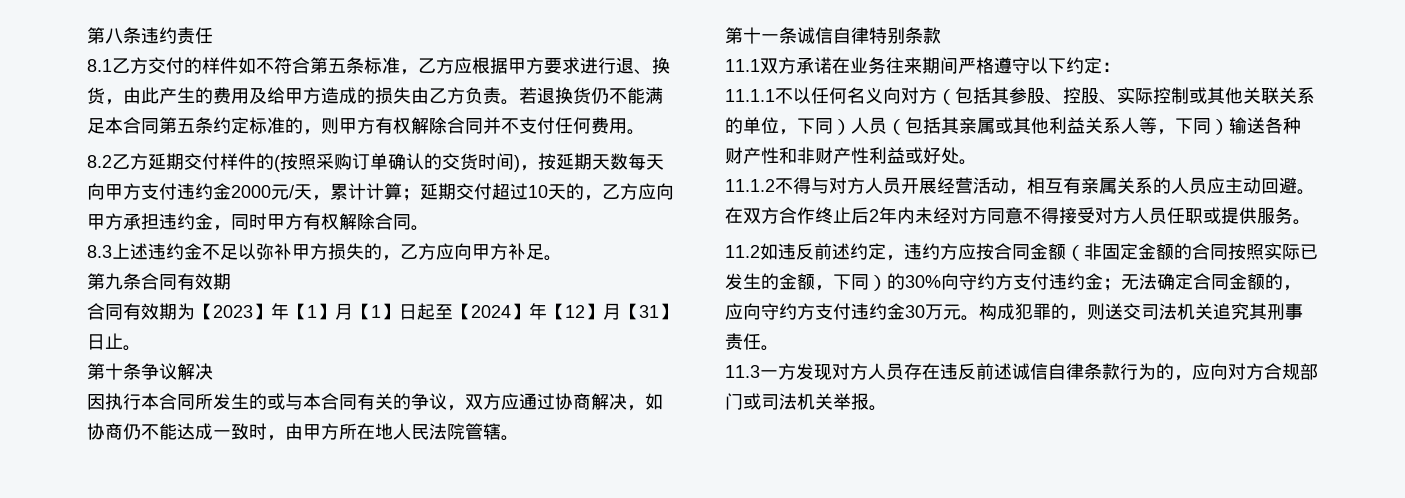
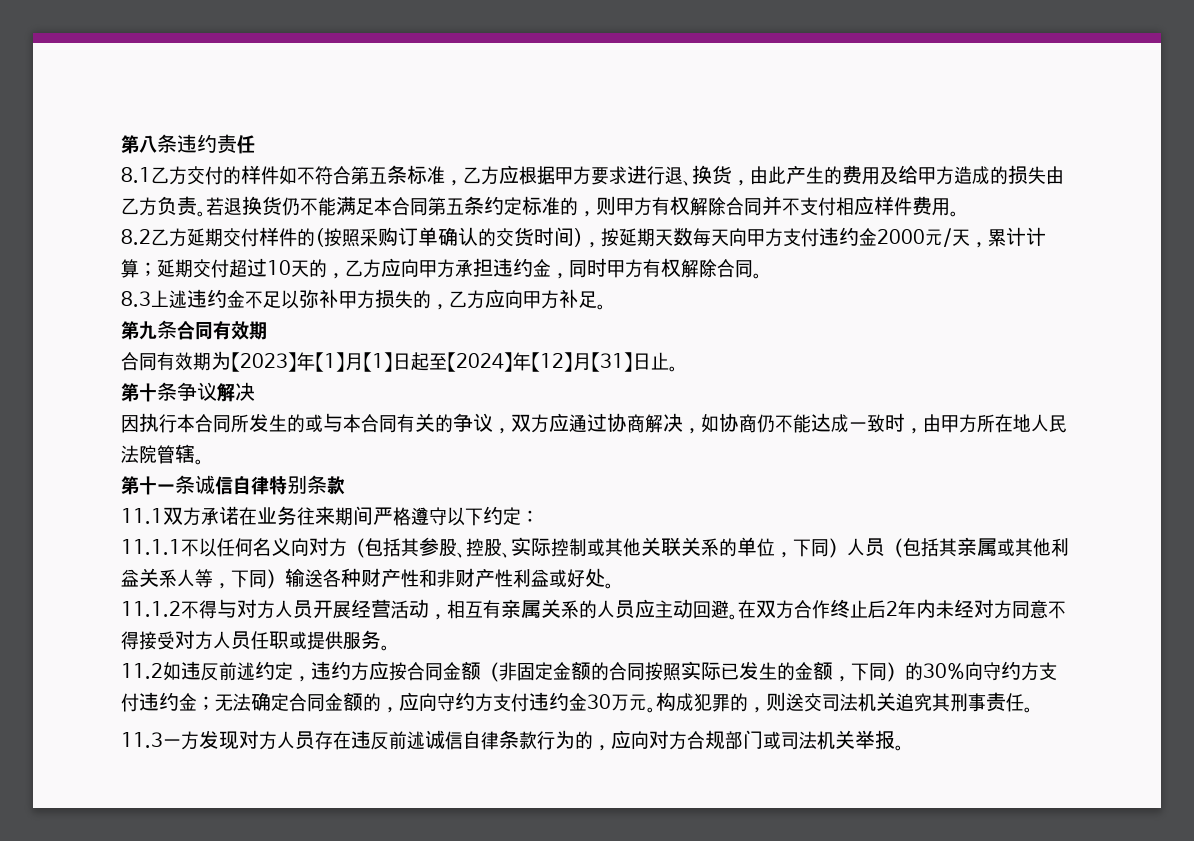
- 若退换货仍不能满足本合同第五条约定标准的，则甲方有权解除合同并不支付任何费用。
+ 若退换货仍不能满足本合同第五条约定标准的，则甲方有权解除合同并不支付相应样件费用。

